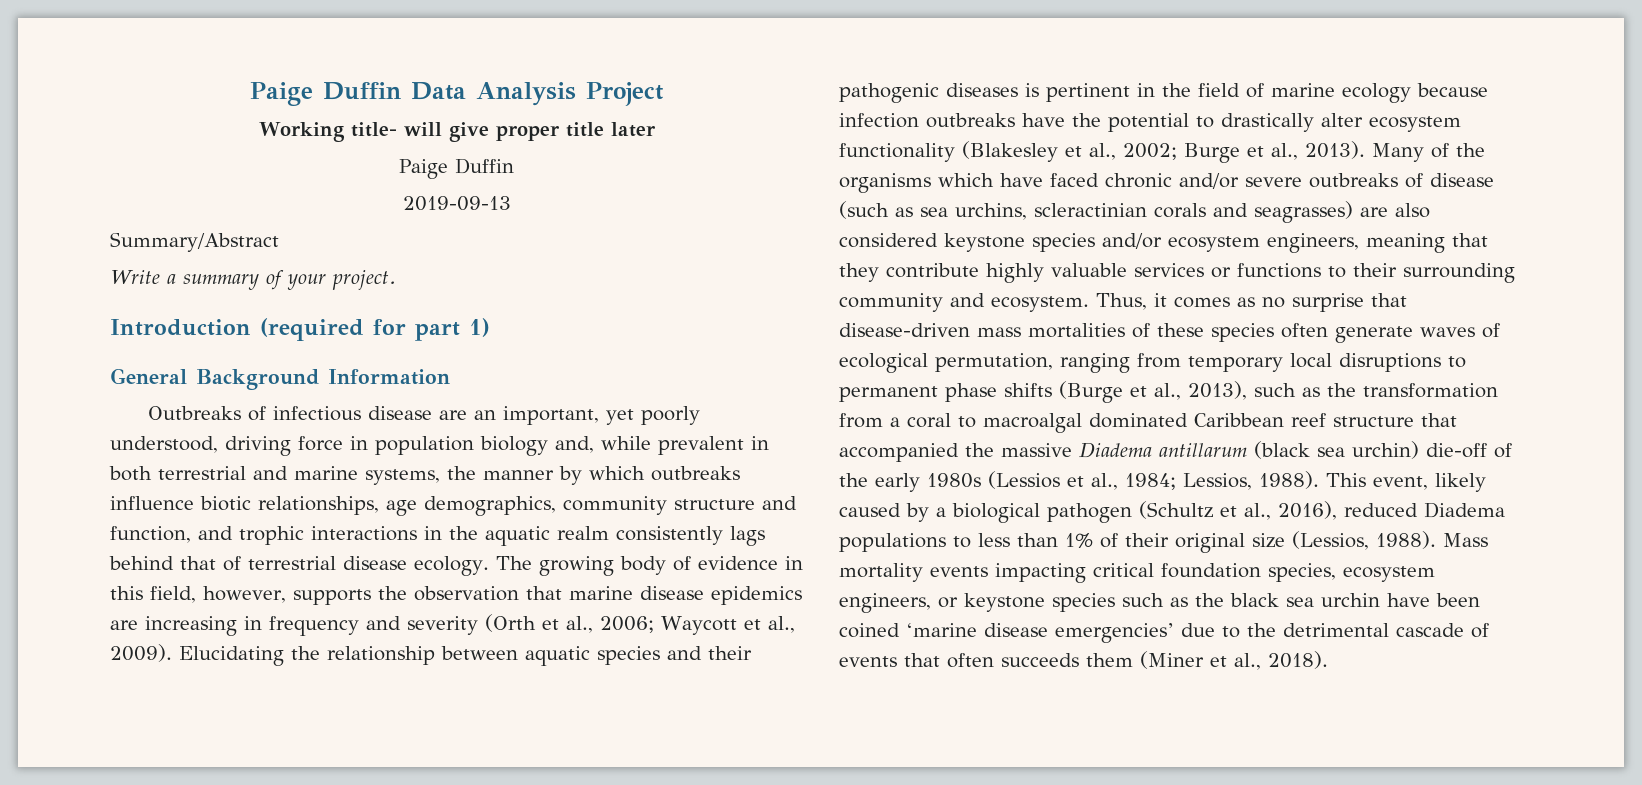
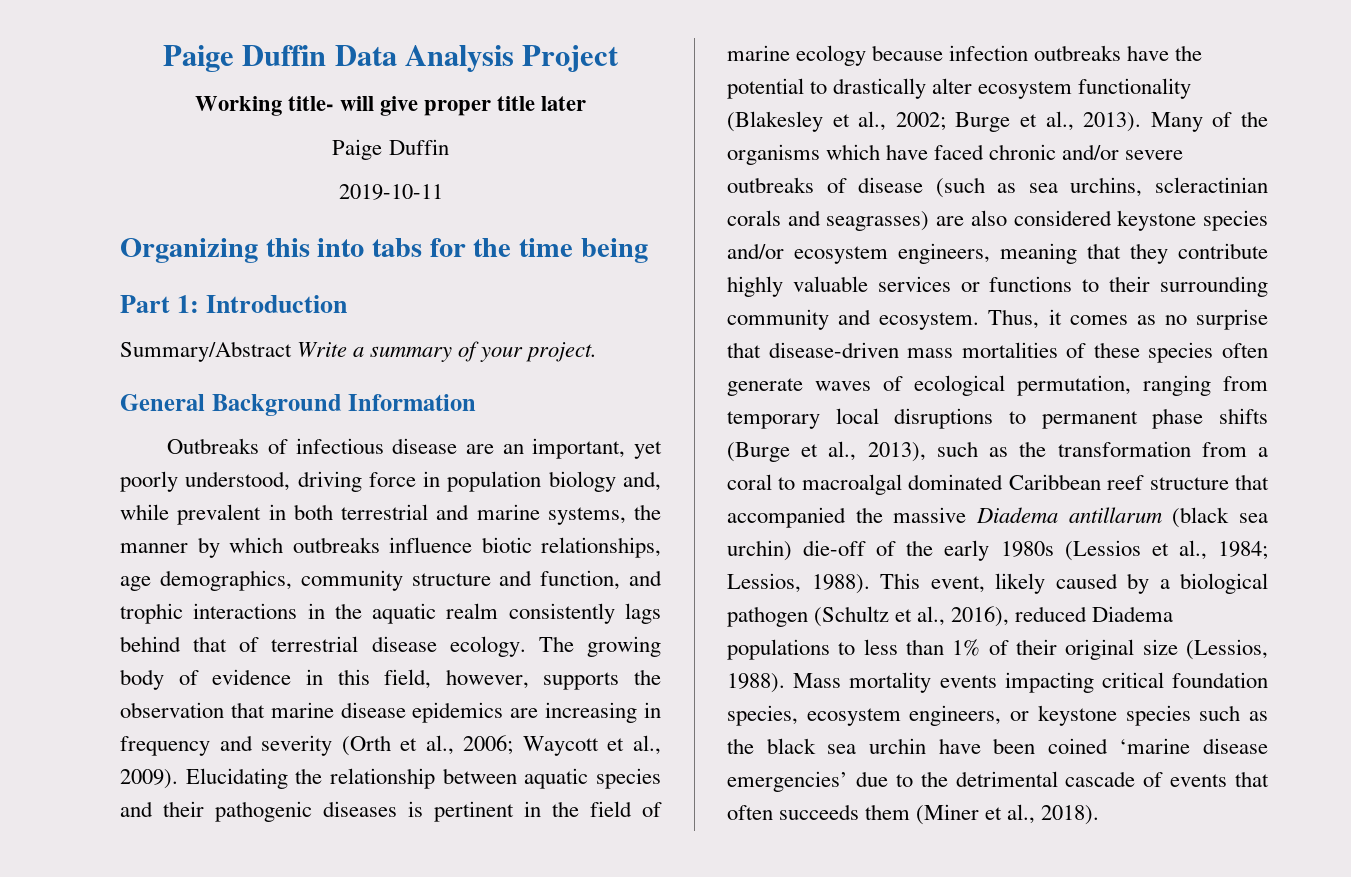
- 2019-09-13
+ 2019-10-11
+ Organizing this into tabs for the time being
+ Part 1: Introduction
- Summary/Abstract
- Write a summary of your project.
+ Summary/Abstract Write a summary of your project.
- Introduction (required for part 1)

